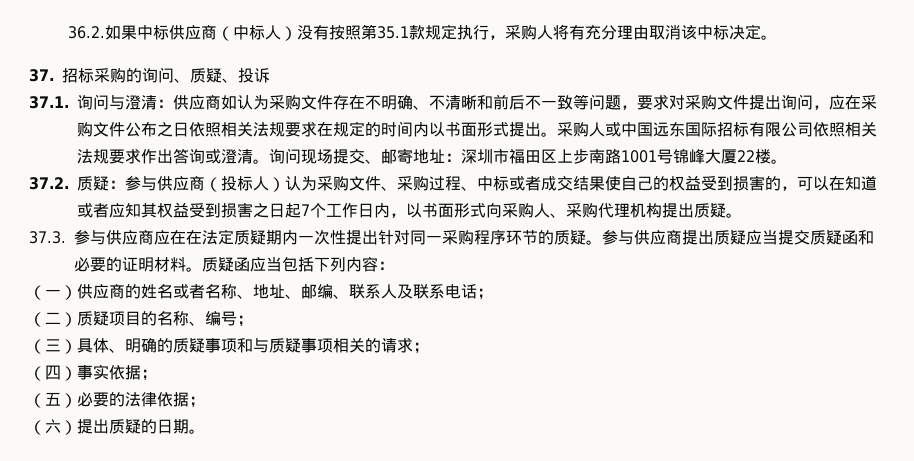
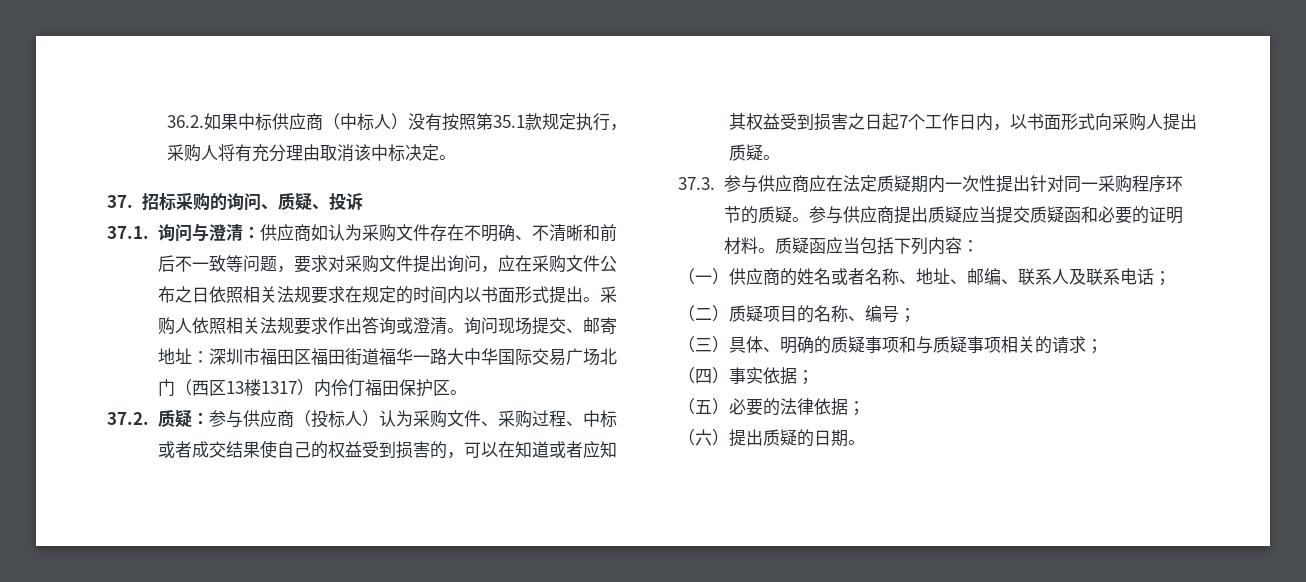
- 采购人或中国远东国际招标有限公司依照相关法规要求作出答询或澄清。
+ 采购人依照相关法规要求作出答询或澄清。
- 询问现场提交、邮寄地址：深圳市福田区上步南路1001号锦峰大厦22楼。
+ 询问现场提交、邮寄地址：深圳市福田区福田街道福华一路大中华国际交易广场北门（西区13楼1317）内伶仃福田保护区。
- 37.2.质疑：参与供应商（投标人）认为采购文件、采购过程、中标或者成交结果使自己的权益受到损害的，可以在知道或者应知其权益受到损害之日起7个工作日内，以书面形式向采购人、采购代理机构提出质疑。
+ 37.2.质疑：参与供应商（投标人）认为采购文件、采购过程、中标或者成交结果使自己的权益受到损害的，可以在知道或者应知其权益受到损害之日起7个工作日内，以书面形式向采购人提出质疑。
- 37.3.参与供应商应在在法定质疑期内一次性提出针对同一采购程序环节的质疑。
+ 37.3.参与供应商应在法定质疑期内一次性提出针对同一采购程序环节的质疑。

